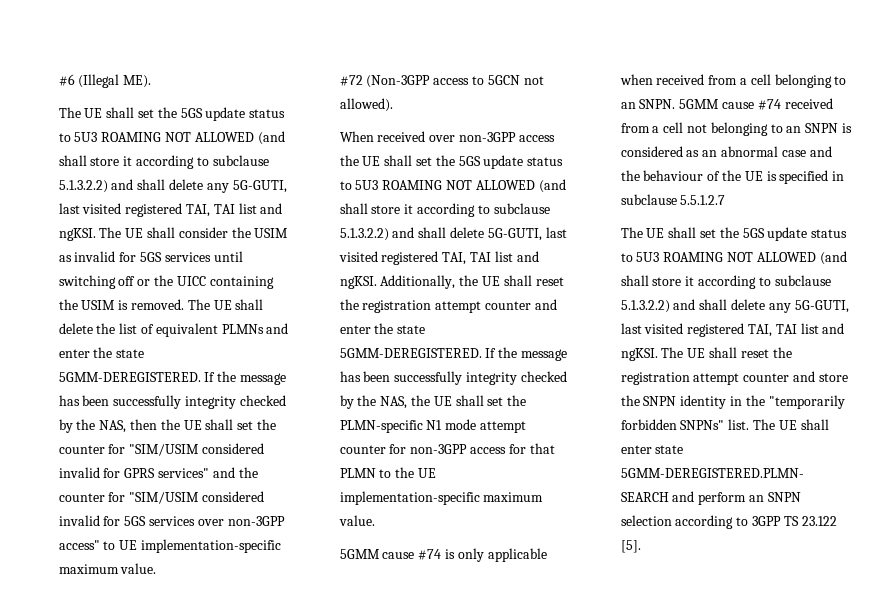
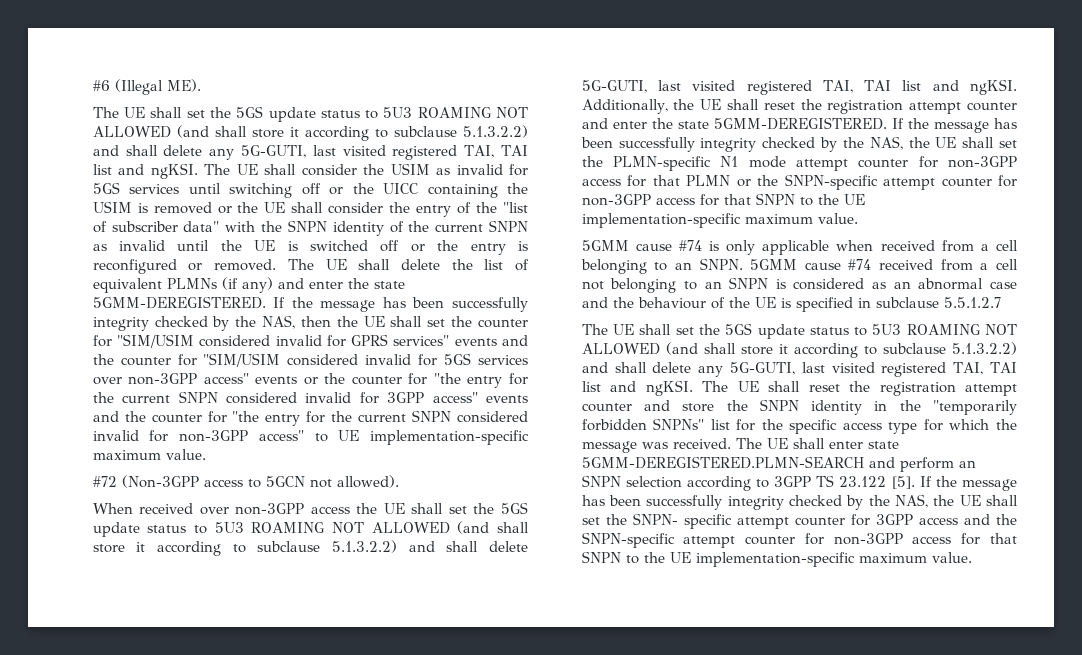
- The UE shall consider the USIM as invalid for 5GS services until switching off or the UICC containing the USIM is removed.
+ The UE shall consider the USIM as invalid for 5GS services until switching off or the UICC containing the USIM is removed or the UE shall consider the entry of the "list of subscriber data" with the SNPN identity of the current SNPN as invalid until the UE is switched off or the entry is reconfigured or removed.
- The UE shall delete the list of equivalent PLMNs and enter the state 5GMM-DEREGISTERED.
+ The UE shall delete the list of equivalent PLMNs (if any) and enter the state 5GMM-DEREGISTERED.
- If the message has been successfully integrity checked by the NAS, then the UE shall set the counter for "SIM/USIM considered invalid for GPRS services" and the counter for "SIM/USIM considered invalid for 5GS services over non-3GPP access" to UE implementation-specific maximum value.
+ If the message has been successfully integrity checked by the NAS, then the UE shall set the counter for "SIM/USIM considered invalid for GPRS services" events and the counter for "SIM/USIM considered invalid for 5GS services over non-3GPP access" events or the counter for "the entry for the current SNPN considered invalid for 3GPP access" events and the counter for "the entry for the current SNPN considered invalid for non-3GPP access" to UE implementation-specific maximum value.
- If the message has been successfully integrity checked by the NAS, the UE shall set the PLMN-specific N1 mode attempt counter for non-3GPP access for that PLMN to the UE implementation-specific maximum value.
+ If the message has been successfully integrity checked by the NAS, the UE shall set the PLMN-specific N1 mode attempt counter for non-3GPP access for that PLMN or the SNPN-specific attempt counter for non-3GPP access for that SNPN to the UE implementation-specific maximum value.
- The UE shall reset the registration attempt counter and store the SNPN identity in the "temporarily forbidden SNPNs" list.
+ The UE shall reset the registration attempt counter and store the SNPN identity in the "temporarily forbidden SNPNs" list for the specific access type for which the message was received.
+ If the message has been successfully integrity checked by the NAS, the UE shall set the SNPN- specific attempt counter for 3GPP access and the SNPN-specific attempt counter for non-3GPP access for that SNPN to the UE implementation-specific maximum value.

